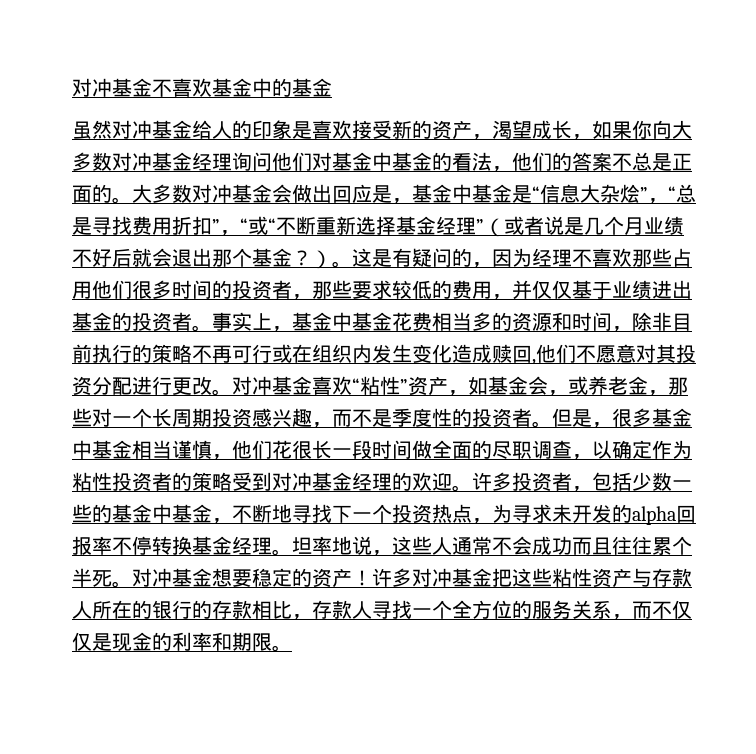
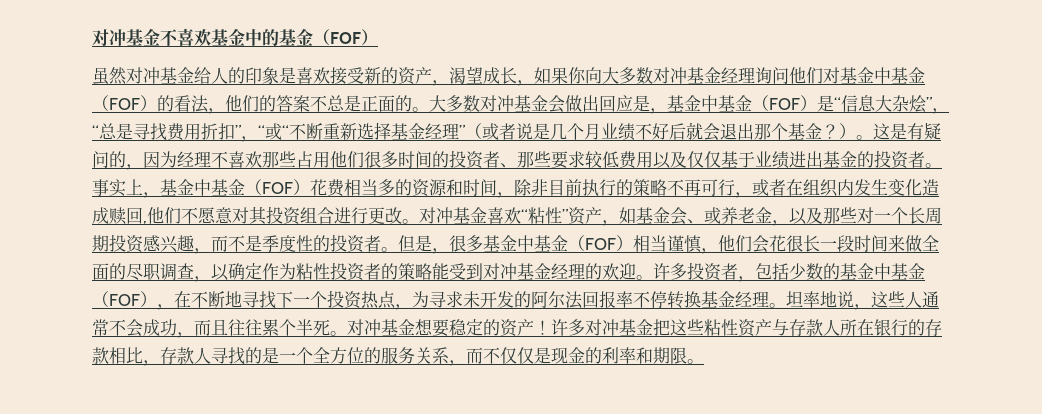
- 对冲基金不喜欢基金中的基金
+ 对冲基金不喜欢基金中的基金（FOF）
- 虽然对冲基金给人的印象是喜欢接受新的资产，渴望成长，如果你向大多数对冲基金经理询问他们对基金中基金的看法，他们的答案不总是正面的。
+ 虽然对冲基金给人的印象是喜欢接受新的资产，渴望成长，如果你向大多数对冲基金经理询问他们对基金中基金（FOF）的看法，他们的答案不总是正面的。
- 大多数对冲基金会做出回应是，基金中基金是“信息大杂烩”，“总是寻找费用折扣”，“或“不断重新选择基金经理”（或者说是几个月业绩不好后就会退出那个基金？）。
+ 大多数对冲基金会做出回应是，基金中基金（FOF）是“信息大杂烩”，“总是寻找费用折扣”，“或“不断重新选择基金经理”（或者说是几个月业绩不好后就会退出那个基金？）。
- 这是有疑问的，因为经理不喜欢那些占用他们很多时间的投资者，那些要求较低的费用，并仅仅基于业绩进出基金的投资者。
+ 这是有疑问的，因为经理不喜欢那些占用他们很多时间的投资者、那些要求较低费用以及仅仅基于业绩进出基金的投资者。
- 事实上，基金中基金花费相当多的资源和时间，除非目前执行的策略不再可行或在组织内发生变化造成赎回,他们不愿意对其投资分配进行更改。
+ 事实上，基金中基金（FOF）花费相当多的资源和时间，除非目前执行的策略不再可行，或者在组织内发生变化造成赎回,他们不愿意对其投资组合进行更改。
- 对冲基金喜欢“粘性”资产，如基金会，或养老金，那些对一个长周期投资感兴趣，而不是季度性的投资者。
+ 对冲基金喜欢“粘性”资产，如基金会、或养老金，以及那些对一个长周期投资感兴趣，而不是季度性的投资者。
- 但是，很多基金中基金相当谨慎，他们花很长一段时间做全面的尽职调查，以确定作为粘性投资者的策略受到对冲基金经理的欢迎。
+ 但是，很多基金中基金（FOF）相当谨慎，他们会花很长一段时间来做全面的尽职调查，以确定作为粘性投资者的策略能受到对冲基金经理的欢迎。
- 许多投资者，包括少数一些的基金中基金，不断地寻找下一个投资热点，为寻求未开发的alpha回报率不停转换基金经理。
+ 许多投资者，包括少数的基金中基金（FOF），在不断地寻找下一个投资热点，为寻求未开发的阿尔法回报率不停转换基金经理。
- 坦率地说，这些人通常不会成功而且往往累个半死。
+ 坦率地说，这些人通常不会成功，而且往往累个半死。
- 许多对冲基金把这些粘性资产与存款人所在的银行的存款相比，存款人寻找一个全方位的服务关系，而不仅仅是现金的利率和期限。
+ 许多对冲基金把这些粘性资产与存款人所在银行的存款相比，存款人寻找的是一个全方位的服务关系，而不仅仅是现金的利率和期限。

